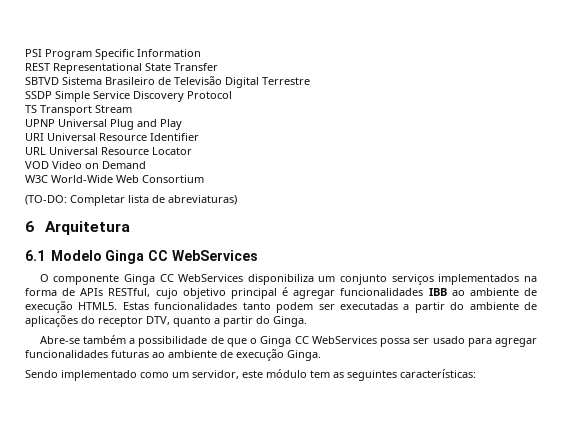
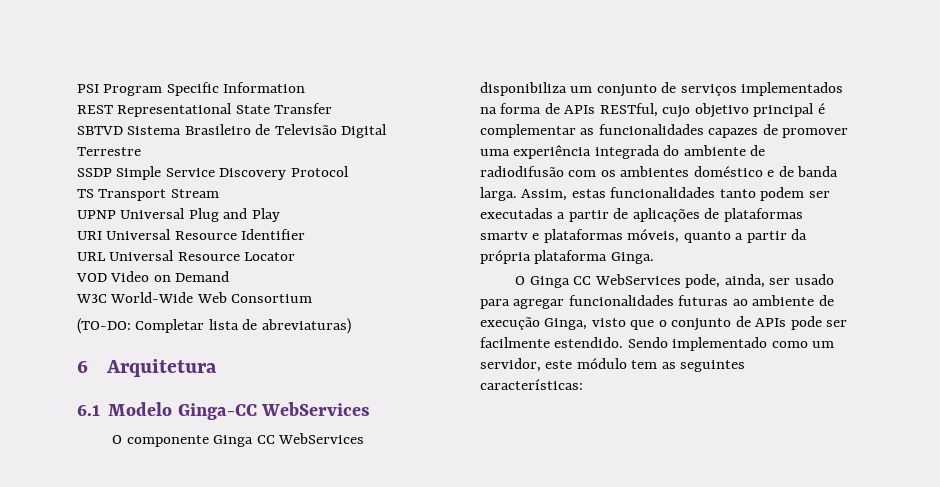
- 6.1 Modelo Ginga CC WebServices
+ 6.1 Modelo Ginga-CC WebServices
- O componente Ginga CC WebServices disponibiliza um conjunto serviços implementados na forma de APIs RESTful, cujo objetivo principal é agregar funcionalidades IBB ao ambiente de execução HTML5. Estas funcionalidades tanto podem ser executadas a partir do ambiente de aplicações do receptor DTV, quanto a partir do Ginga.
- Abre-se também a possibilidade de que o Ginga CC WebServices possa ser usado para agregar funcionalidades futuras ao ambiente de execução Ginga.
- Sendo implementado como um servidor, este módulo tem as seguintes características:
+ O componente Ginga CC WebServices disponibiliza um conjunto de serviços implementados na forma de APIs RESTful, cujo objetivo principal é complementar as funcionalidades capazes de promover uma experiência integrada do ambiente de radiodifusão com os ambientes doméstico e de banda larga. Assim, estas funcionalidades tanto podem ser executadas a partir de aplicações de plataformas smartv e plataformas móveis, quanto a partir da própria plataforma Ginga.
+ O Ginga CC WebServices pode, ainda, ser usado para agregar funcionalidades futuras ao ambiente de execução Ginga, visto que o conjunto de APIs pode ser facilmente estendido. Sendo implementado como um servidor, este módulo tem as seguintes características:

